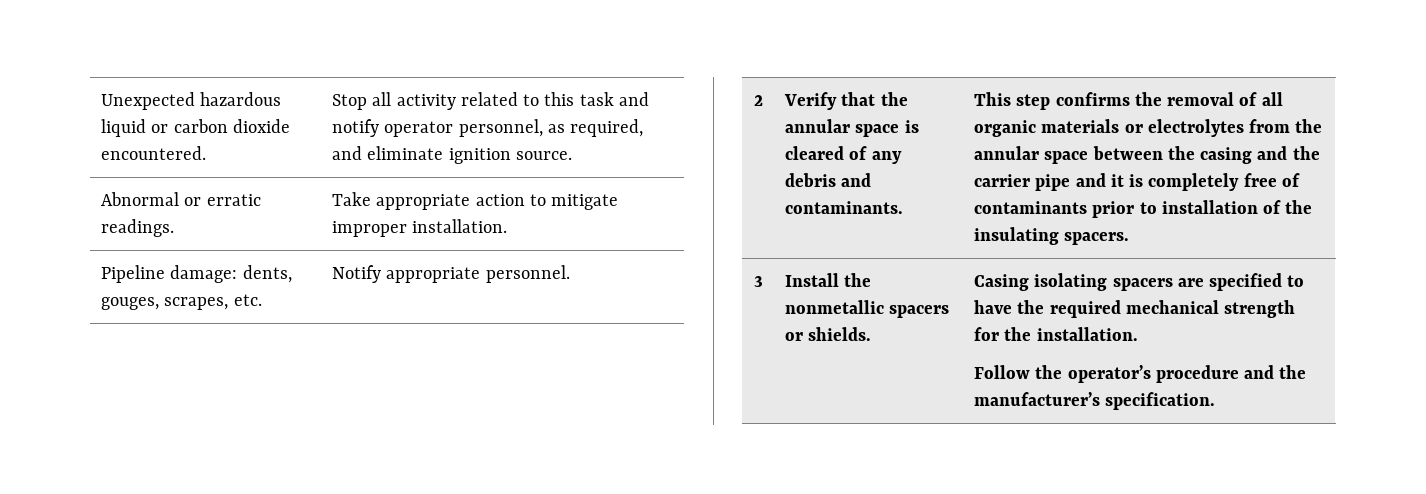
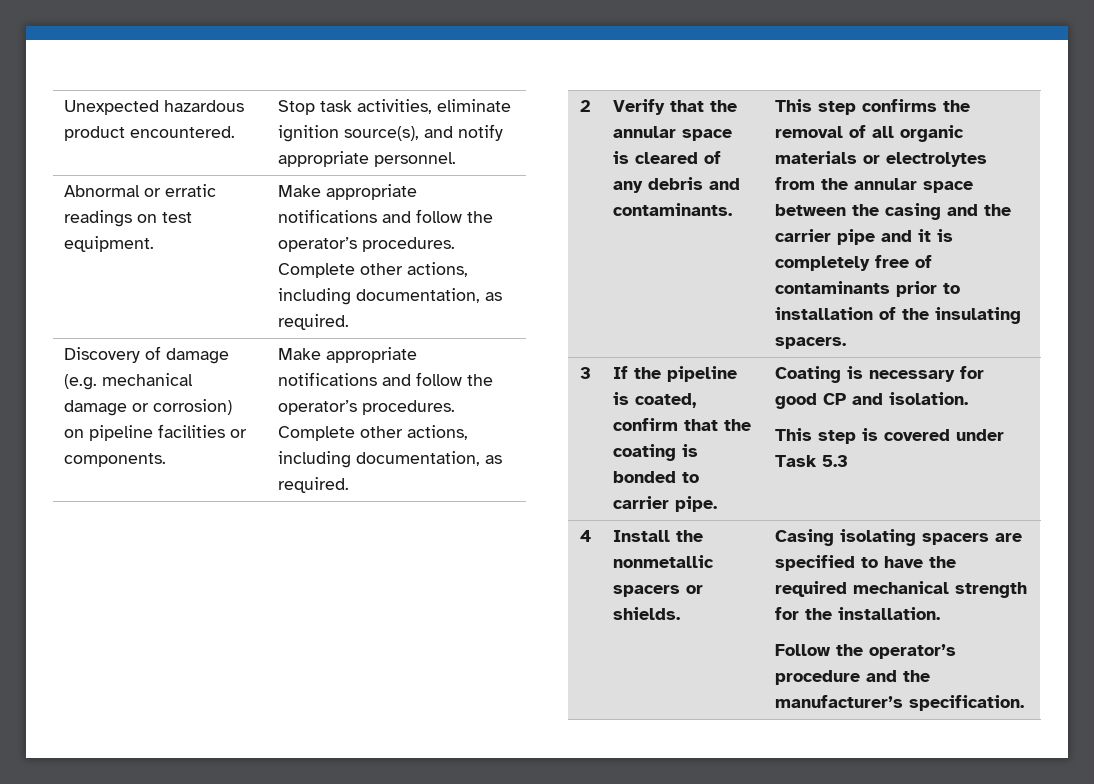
- Unexpected hazardous liquid or carbon dioxide encountered. | Stop all activity related to this task and notify operator personnel, as required, and eliminate ignition source.
- Abnormal or erratic readings. | Take appropriate action to mitigate improper installation.
- Pipeline damage: dents, gouges, scrapes, etc. | Notify appropriate personnel.
+ Unexpected hazardous product encountered. | Stop task activities, eliminate ignition source(s), and notify appropriate personnel.
+ Abnormal or erratic readings on test equipment. | Make appropriate notifications and follow the operator’s procedures. Complete other actions, including documentation, as required.
+ Discovery of damage (e.g. mechanical damage or corrosion) on pipeline facilities or components. | Make appropriate notifications and follow the operator’s procedures. Complete other actions, including documentation, as required.
- 3 | Install the nonmetallic spacers or shields. | Casing isolating spacers are specified to have the required mechanical strength for the installation.
+ 3 | If the pipeline is coated, confirm that the coating is bonded to carrier pipe. | Coating is necessary for good CP and isolation.
+ This step is covered under Task 5.3
+ 4 | Install the nonmetallic spacers or shields. | Casing isolating spacers are specified to have the required mechanical strength for the installation.

